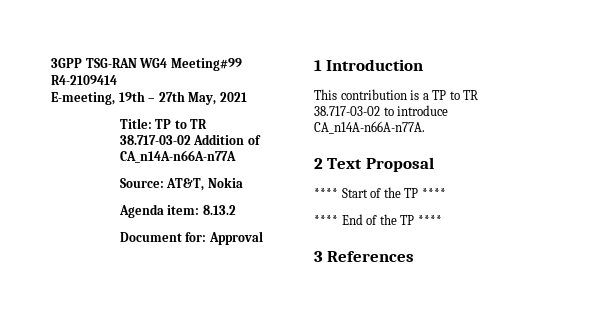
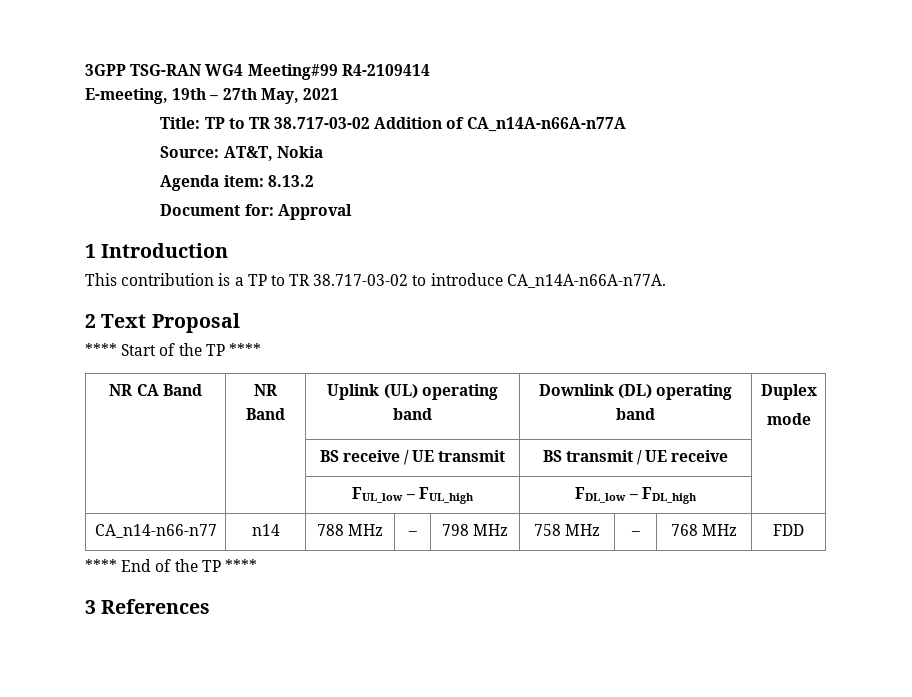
+ NR CA Band | NR Band | Uplink (UL) operating band | Downlink (DL) operating band | Duplex
+ mode
+ | | BS receive / UE transmit | BS transmit / UE receive |
+ | | FUL_low – FUL_high | FDL_low – FDL_high |
+ CA_n14-n66-n77 | n14 | 788 MHz | – | 798 MHz | 758 MHz | – | 768 MHz | FDD

